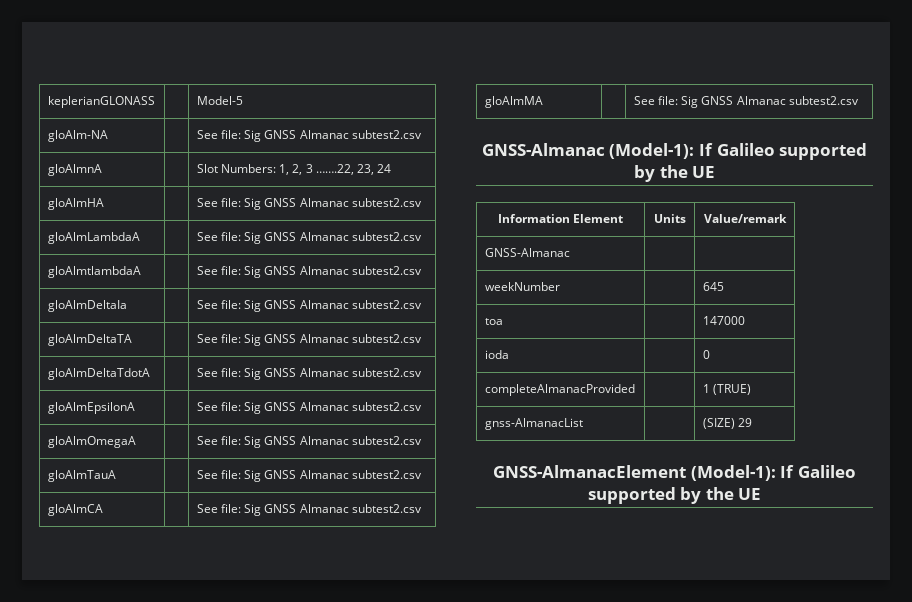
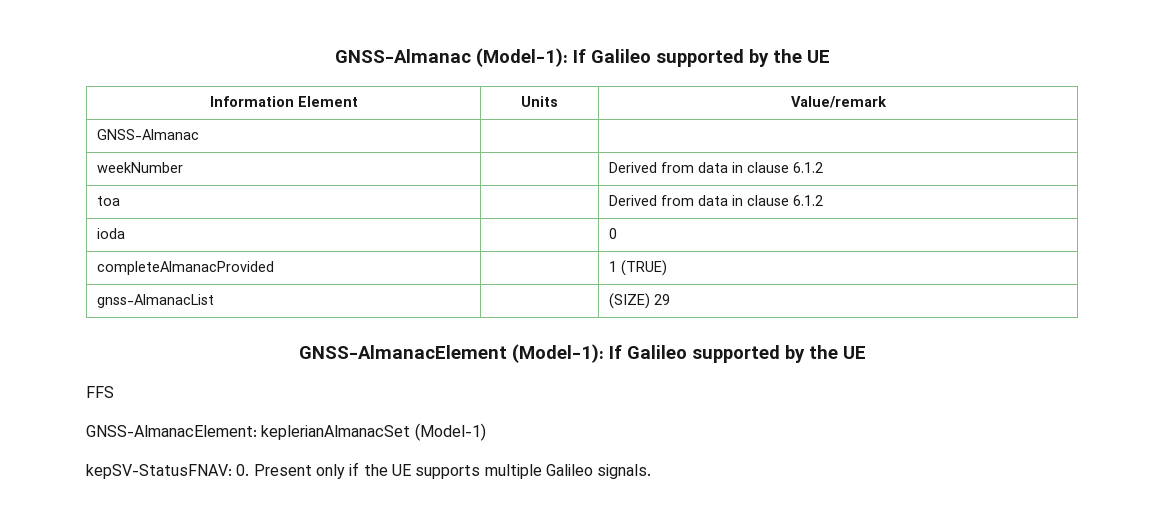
- keplerianGLONASS | | Model-5
- gloAlm-NA | | See file: Sig GNSS Almanac subtest2.csv
- gloAlmnA | | Slot Numbers: 1, 2, 3 …….22, 23, 24
- gloAlmHA | | See file: Sig GNSS Almanac subtest2.csv
- gloAlmLambdaA | | See file: Sig GNSS Almanac subtest2.csv
- gloAlmtlambdaA | | See file: Sig GNSS Almanac subtest2.csv
- gloAlmDeltaIa | | See file: Sig GNSS Almanac subtest2.csv
- gloAlmDeltaTA | | See file: Sig GNSS Almanac subtest2.csv
- gloAlmDeltaTdotA | | See file: Sig GNSS Almanac subtest2.csv
- gloAlmEpsilonA | | See file: Sig GNSS Almanac subtest2.csv
- gloAlmOmegaA | | See file: Sig GNSS Almanac subtest2.csv
- gloAlmTauA | | See file: Sig GNSS Almanac subtest2.csv
- gloAlmCA | | See file: Sig GNSS Almanac subtest2.csv
- gloAlmMA | | See file: Sig GNSS Almanac subtest2.csv
- weekNumber | | 645
- toa | | 147000
+ weekNumber | | Derived from data in clause 6.1.2
+ toa | | Derived from data in clause 6.1.2
+ FFS
+ GNSS-AlmanacElement: keplerianAlmanacSet (Model-1)
+ kepSV-StatusFNAV: 0. Present only if the UE supports multiple Galileo signals.

